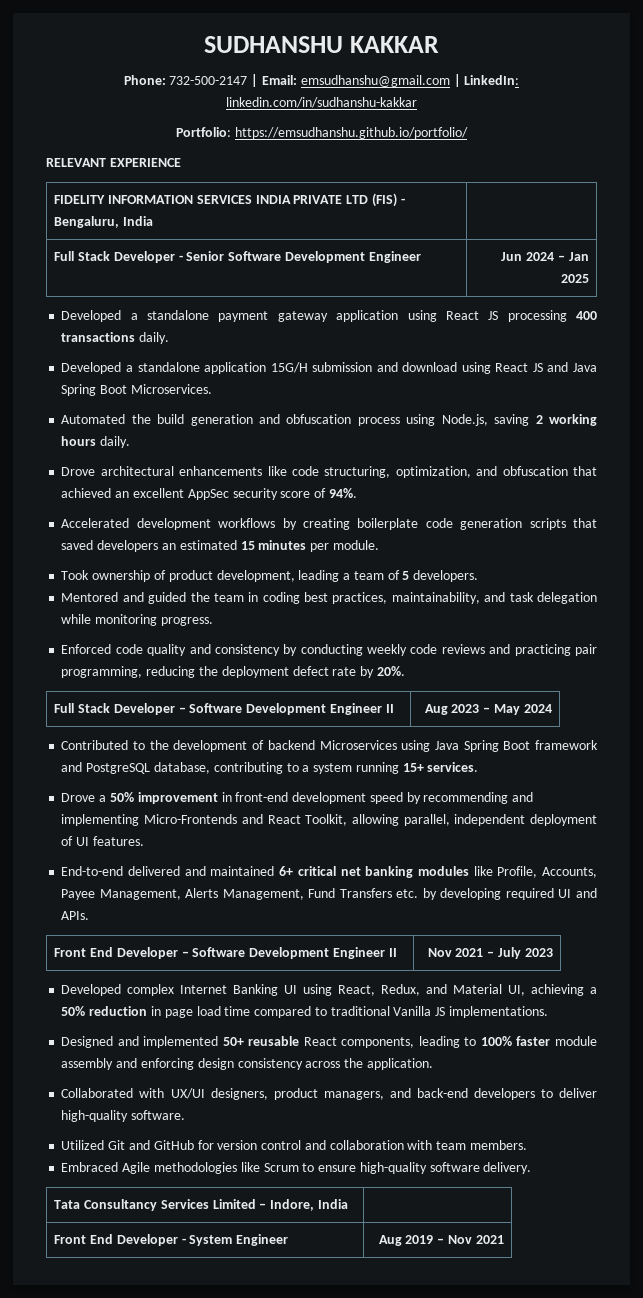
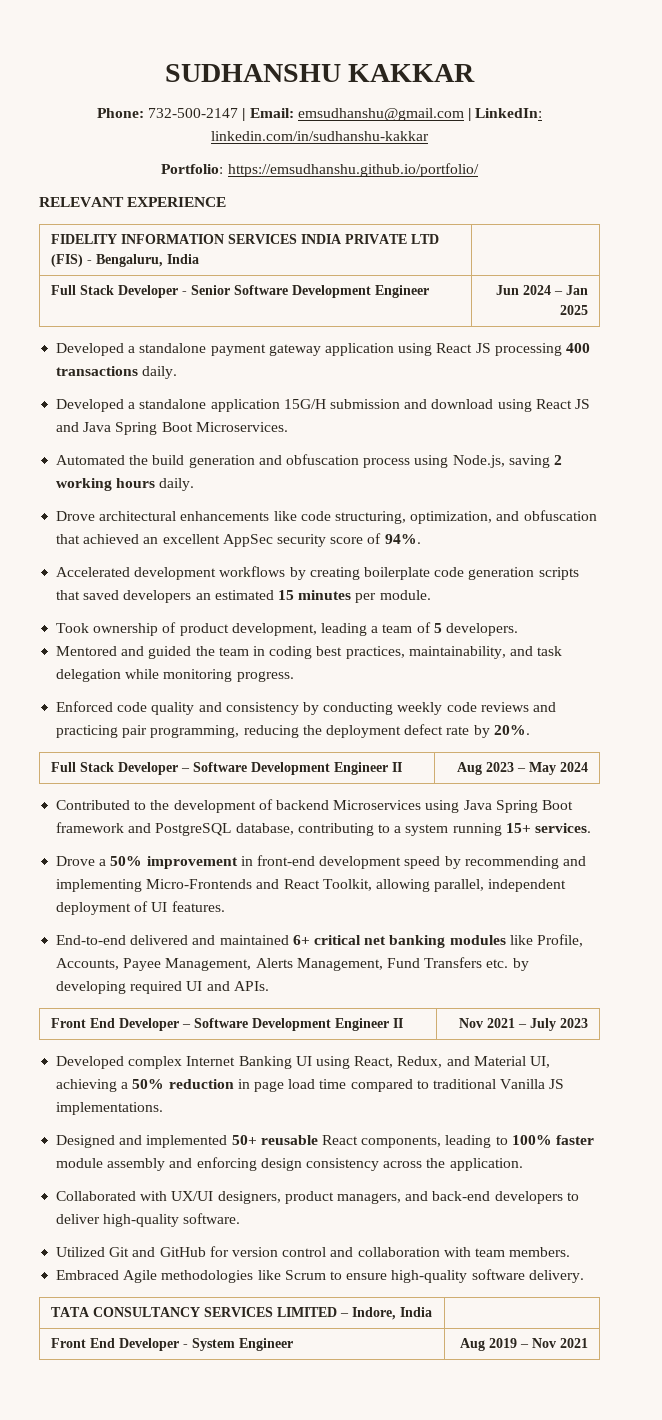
- Tata Consultancy Services Limited – Indore, India |
+ TATA CONSULTANCY SERVICES LIMITED – Indore, India |

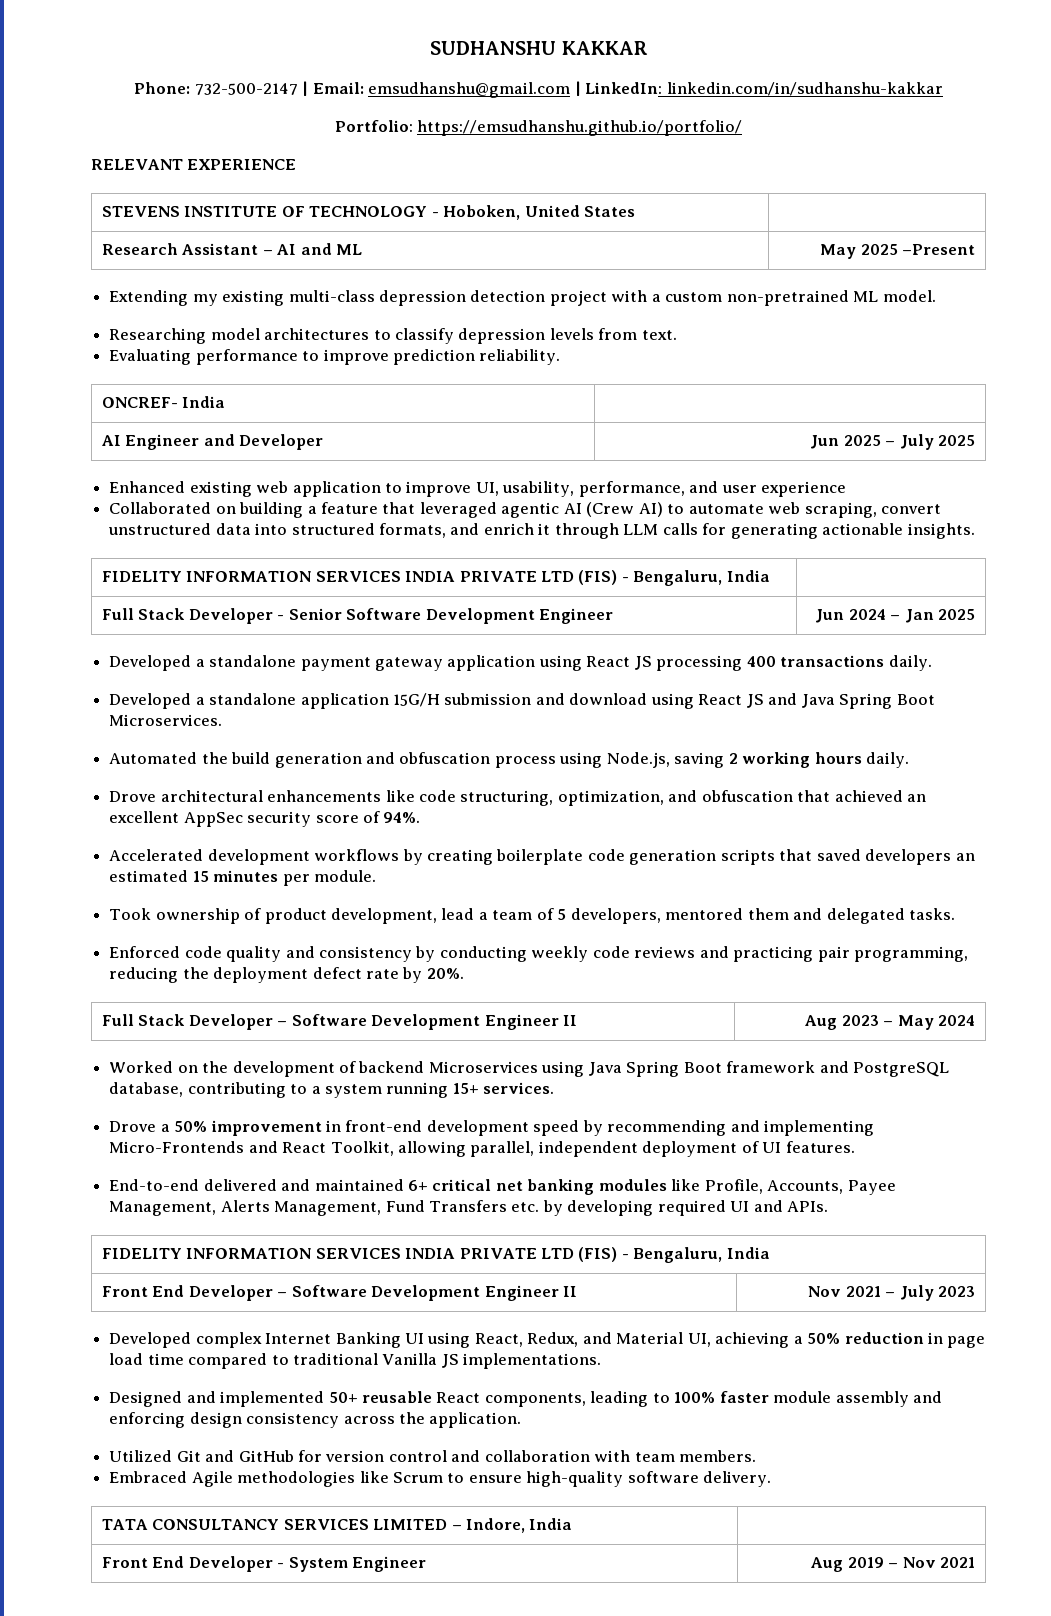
+ STEVENS INSTITUTE OF TECHNOLOGY - Hoboken, United States |
+ Research Assistant – AI and ML | May 2025 –Present
+ Extending my existing multi-class depression detection project with a custom non-pretrained ML model.
+ Researching model architectures to classify depression levels from text.
+ Evaluating performance to improve prediction reliability.
+ ONCREF- India |
+ AI Engineer and Developer | Jun 2025 – July 2025
+ Enhanced existing web application to improve UI, usability, performance, and user experience
+ Collaborated on building a feature that leveraged agentic AI (Crew AI) to automate web scraping, convert unstructured data into structured formats, and enrich it through LLM calls for generating actionable insights.
- Took ownership of product development, leading a team of 5 developers.
- Mentored and guided the team in coding best practices, maintainability, and task delegation while monitoring progress.
+ Took ownership of product development, lead a team of 5 developers, mentored them and delegated tasks.
- Contributed to the development of backend Microservices using Java Spring Boot framework and PostgreSQL database, contributing to a system running 15+ services.
+ Worked on the development of backend Microservices using Java Spring Boot framework and PostgreSQL database, contributing to a system running 15+ services.
  End-to-end delivered and maintained 6+ critical net banking modules like Profile, Accounts, Payee Management, Alerts Management, Fund Transfers etc. by developing required UI and APIs.
+ FIDELITY INFORMATION SERVICES INDIA PRIVATE LTD (FIS) - Bengaluru, India
- Collaborated with UX/UI designers, product managers, and back-end developers to deliver high-quality software.

